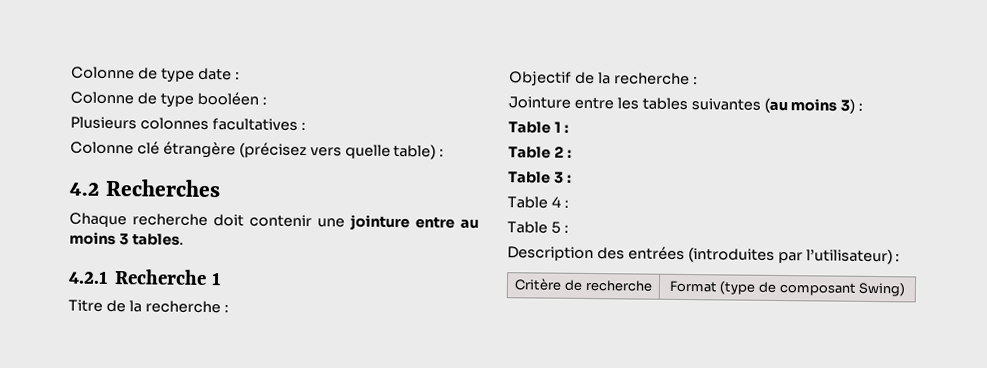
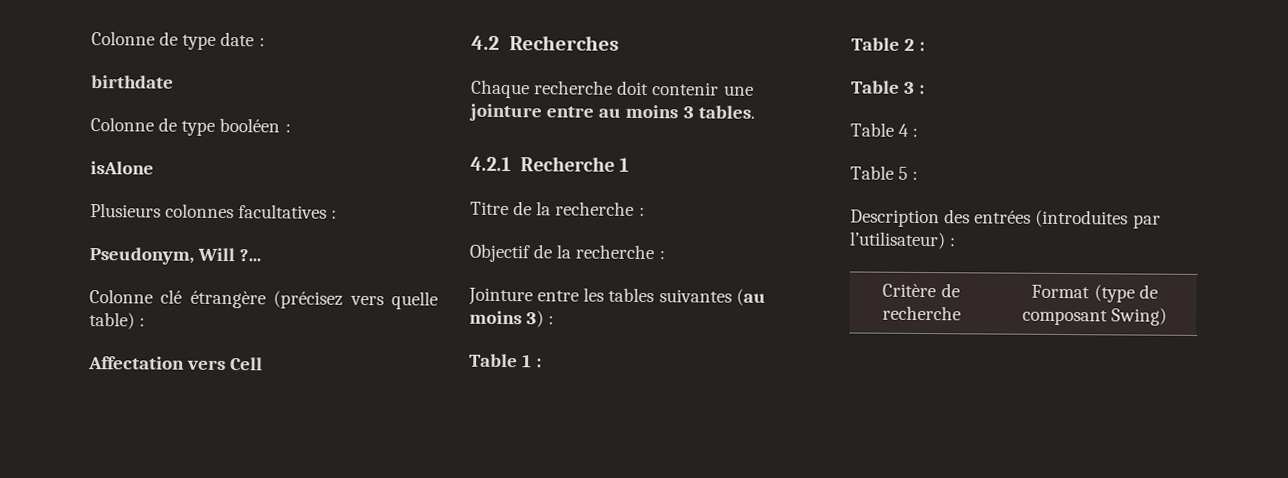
+ birthdate
+ isAlone
+ Pseudonym, Will ?...
+ Affectation vers Cell

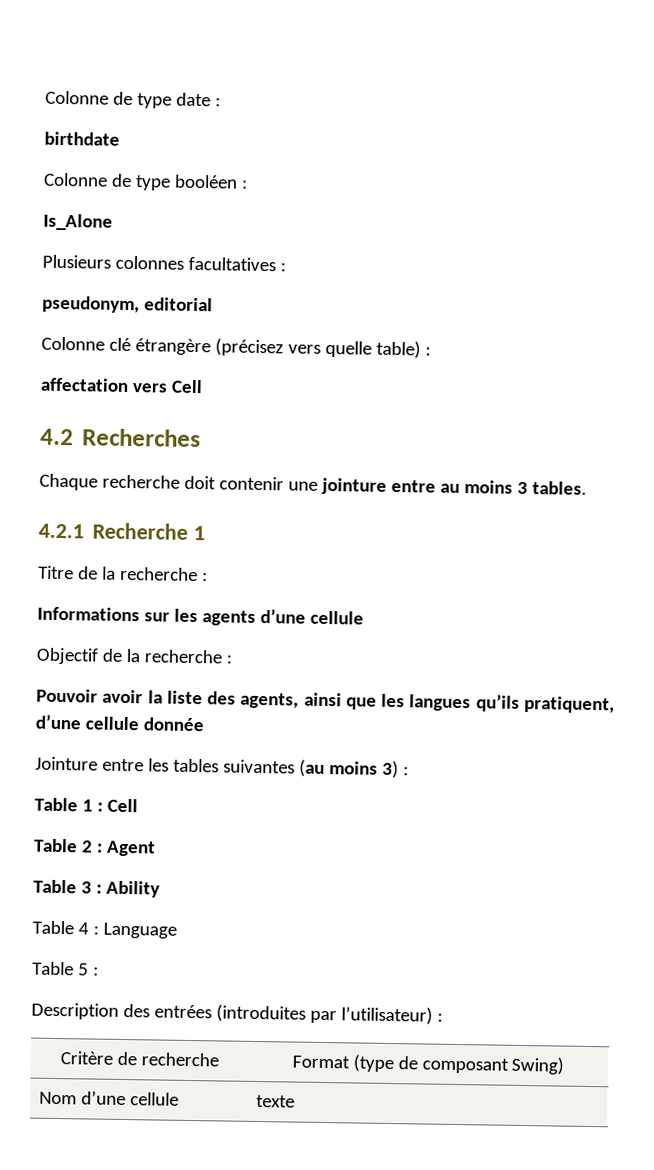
- isAlone
+ Is_Alone
- Pseudonym, Will ?...
+ pseudonym, editorial
- Affectation vers Cell
+ affectation vers Cell
+ Informations sur les agents d’une cellule
+ Pouvoir avoir la liste des agents, ainsi que les langues qu’ils pratiquent, d’une cellule donnée
- Table 1 :
+ Table 1 : Cell
- Table 2 :
+ Table 2 : Agent
- Table 3 :
+ Table 3 : Ability
- Table 4 :
+ Table 4 : Language
+ Nom d’une cellule | texte

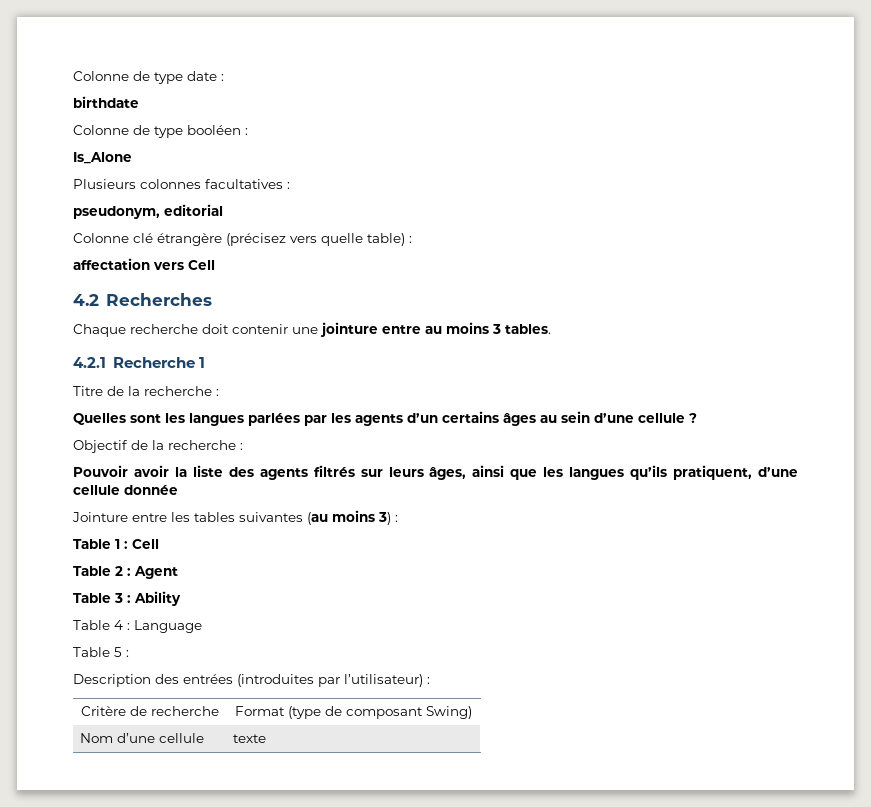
- Informations sur les agents d’une cellule
+ Quelles sont les langues parlées par les agents d’un certains âges au sein d’une cellule ?
- Pouvoir avoir la liste des agents, ainsi que les langues qu’ils pratiquent, d’une cellule donnée
+ Pouvoir avoir la liste des agents filtrés sur leurs âges, ainsi que les langues qu’ils pratiquent, d’une cellule donnée

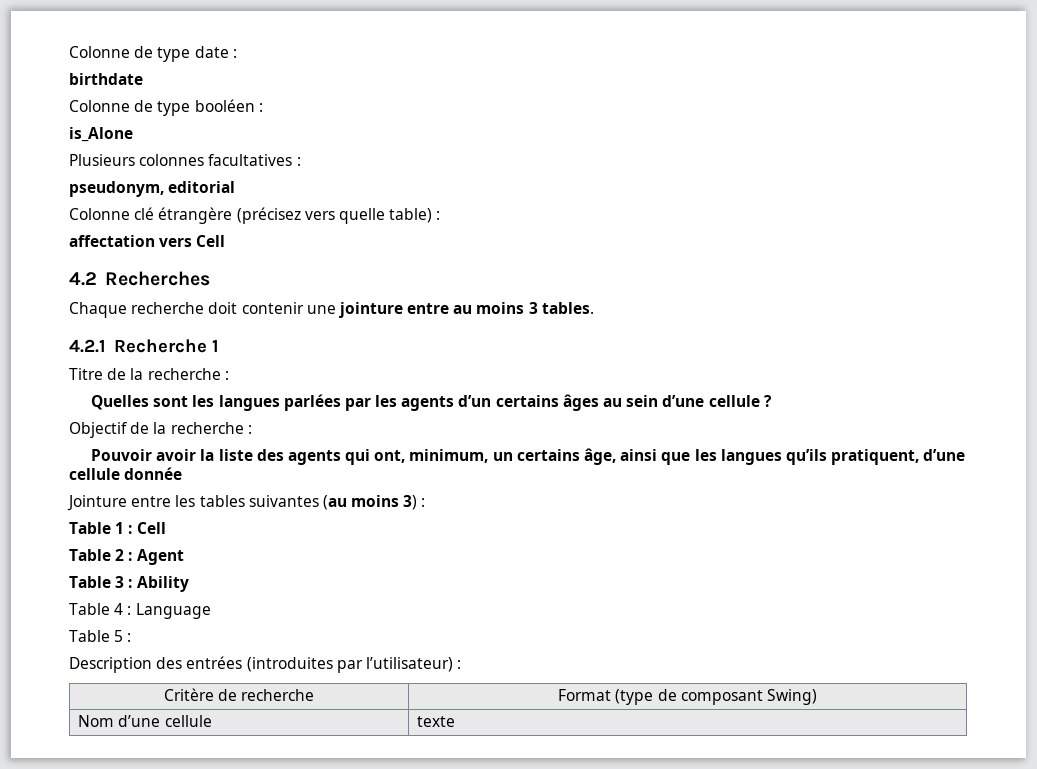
- Is_Alone
+ is_Alone
- Pouvoir avoir la liste des agents filtrés sur leurs âges, ainsi que les langues qu’ils pratiquent, d’une cellule donnée
+ Pouvoir avoir la liste des agents qui ont, minimum, un certains âge, ainsi que les langues qu’ils pratiquent, d’une cellule donnée

